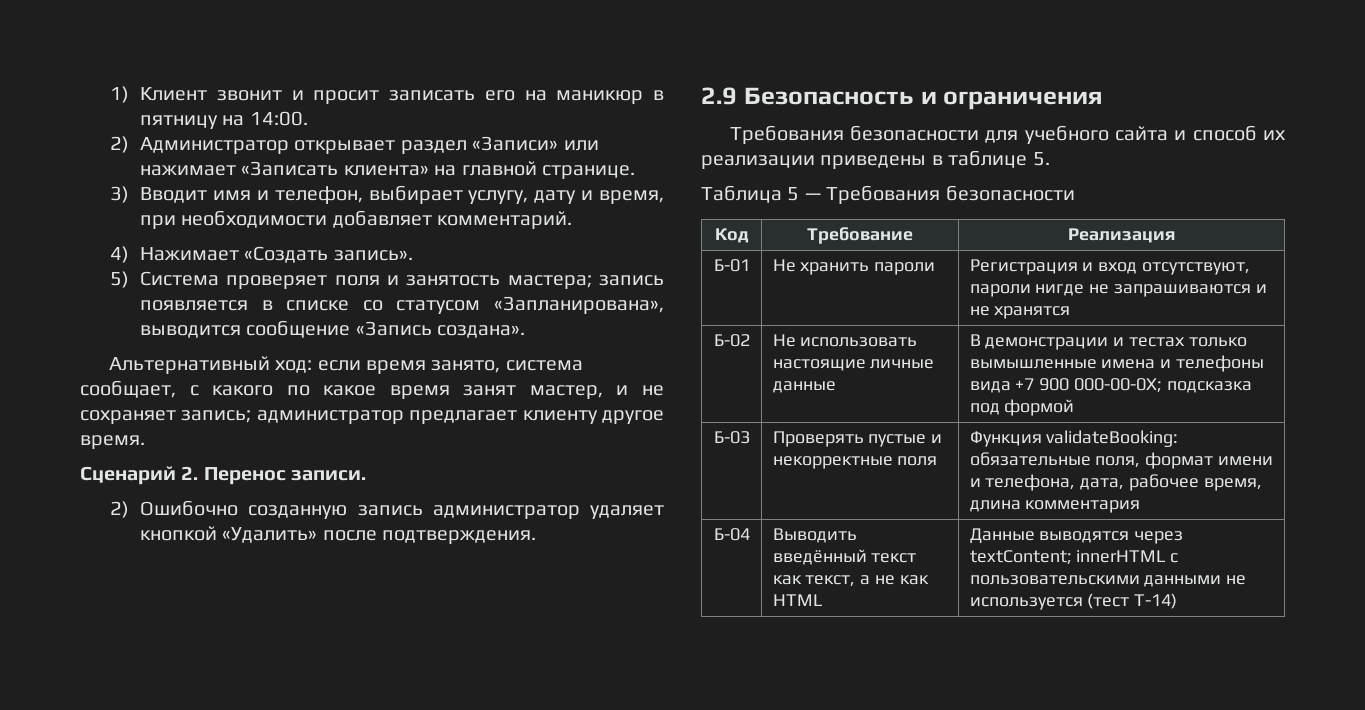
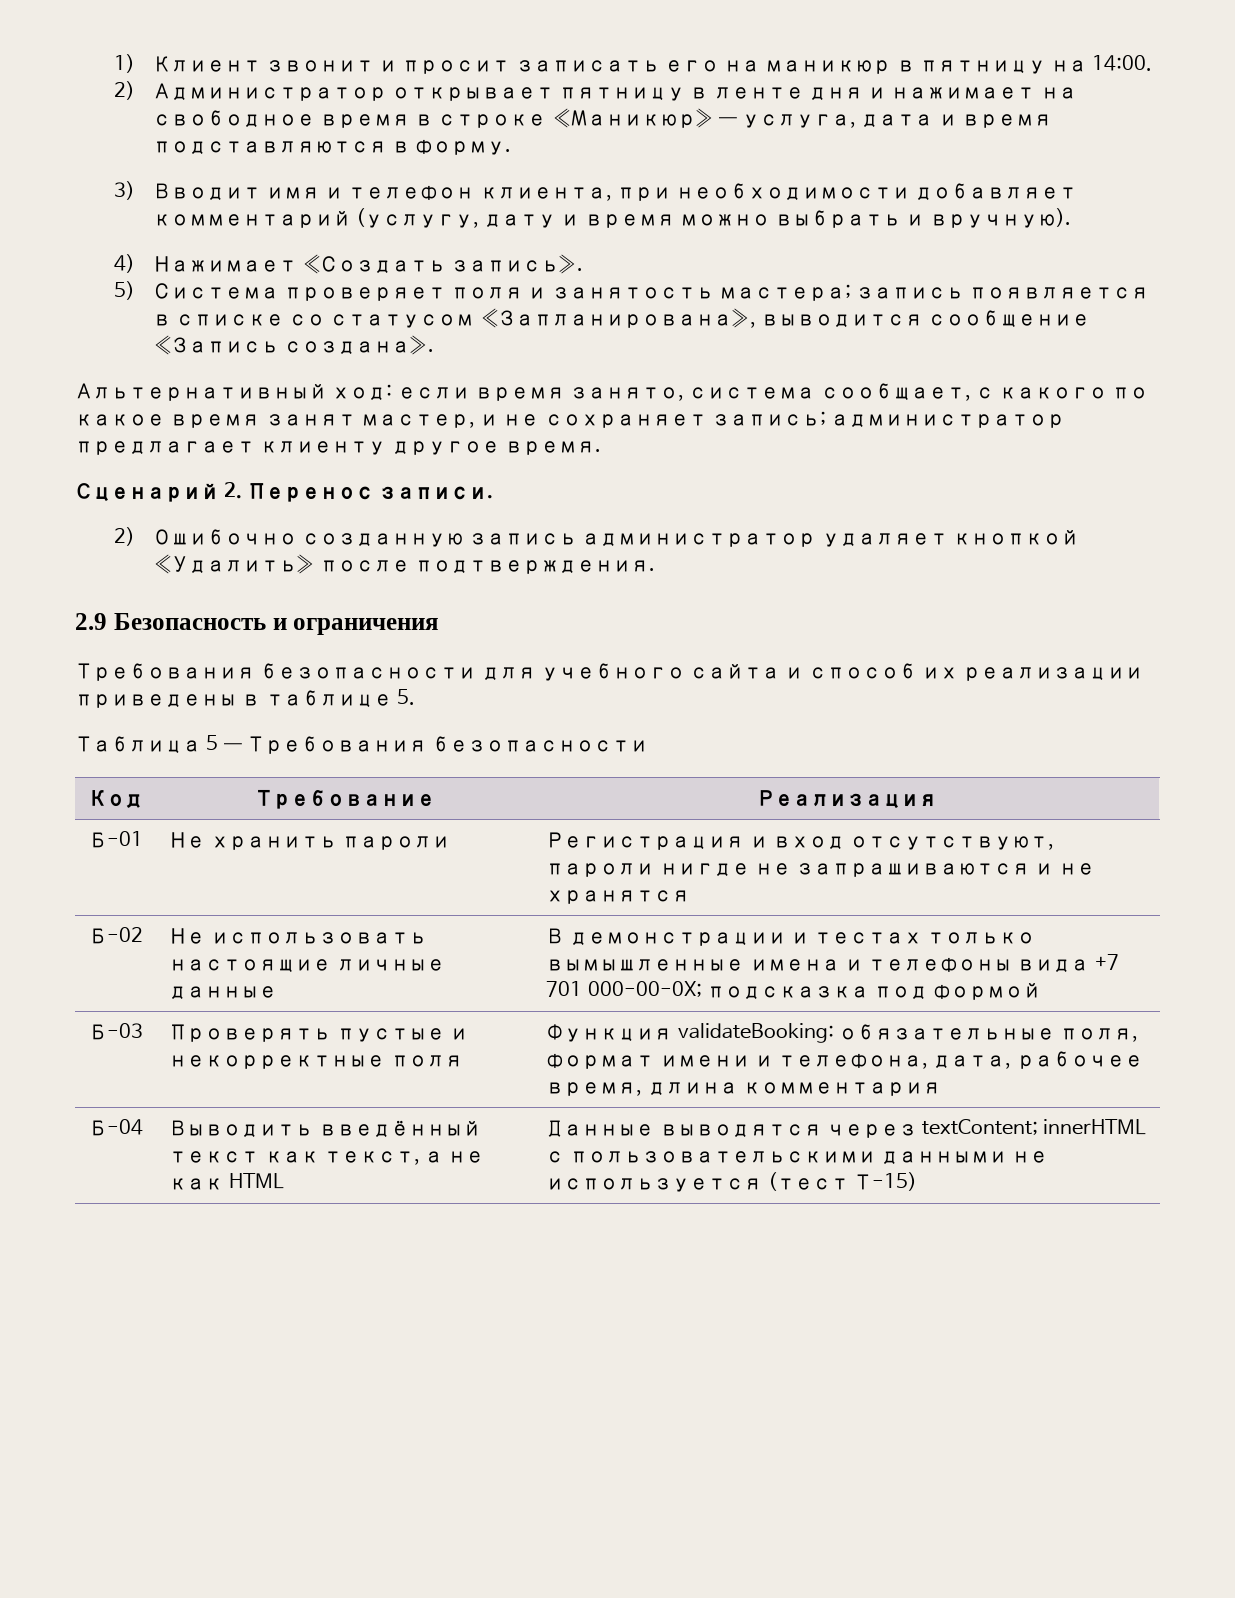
- 2) Администратор открывает раздел «Записи» или нажимает «Записать клиента» на главной странице.
- 3) Вводит имя и телефон, выбирает услугу, дату и время, при необходимости добавляет комментарий.
+ 2) Администратор открывает пятницу в ленте дня и нажимает на свободное время в строке «Маникюр» — услуга, дата и время подставляются в форму.
+ 3) Вводит имя и телефон клиента, при необходимости добавляет комментарий (услугу, дату и время можно выбрать и вручную).
- Б-02 | Не использовать настоящие личные данные | В демонстрации и тестах только вымышленные имена и телефоны вида +7 900 000-00-0X; подсказка под формой
+ Б-02 | Не использовать настоящие личные данные | В демонстрации и тестах только вымышленные имена и телефоны вида +7 701 000-00-0X; подсказка под формой
- Б-04 | Выводить введённый текст как текст, а не как HTML | Данные выводятся через textContent; innerHTML с пользовательскими данными не используется (тест Т-14)
+ Б-04 | Выводить введённый текст как текст, а не как HTML | Данные выводятся через textContent; innerHTML с пользовательскими данными не используется (тест Т-15)

